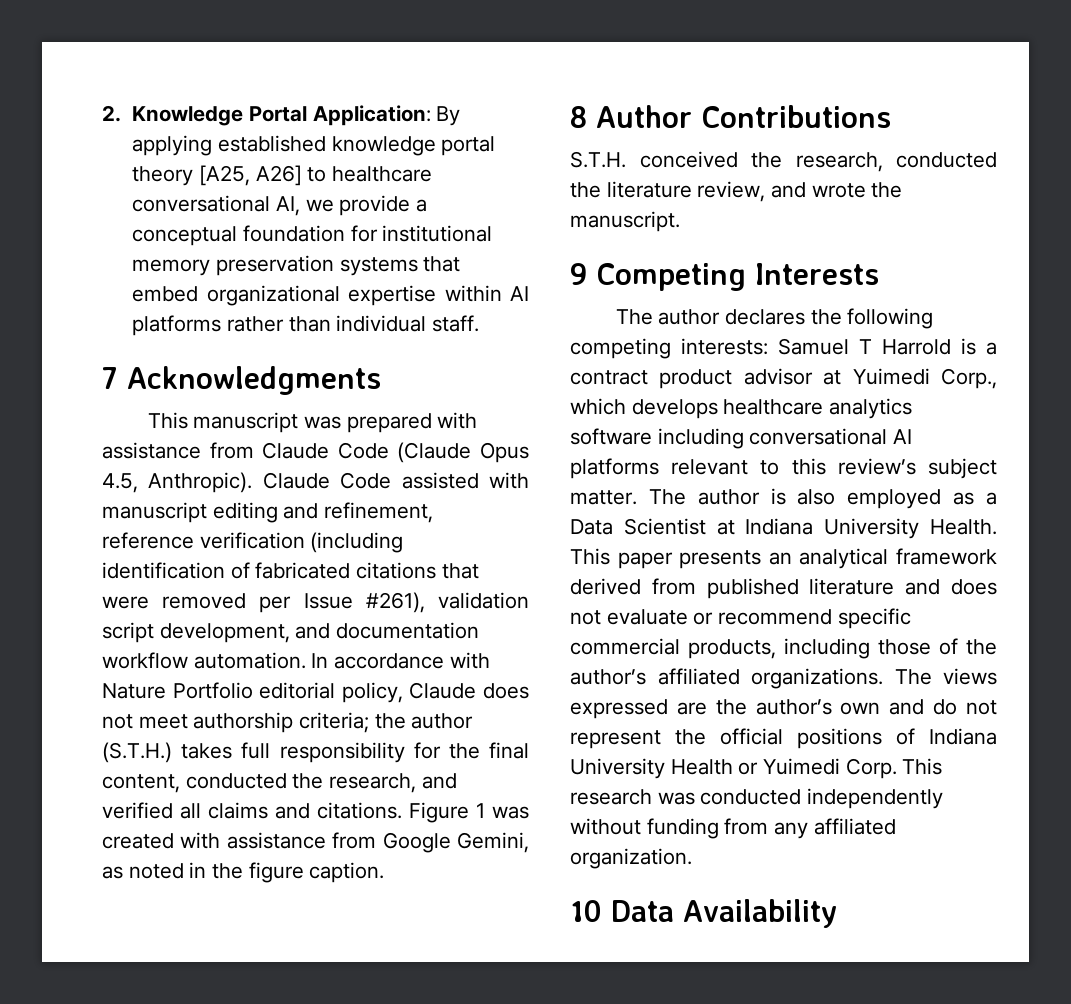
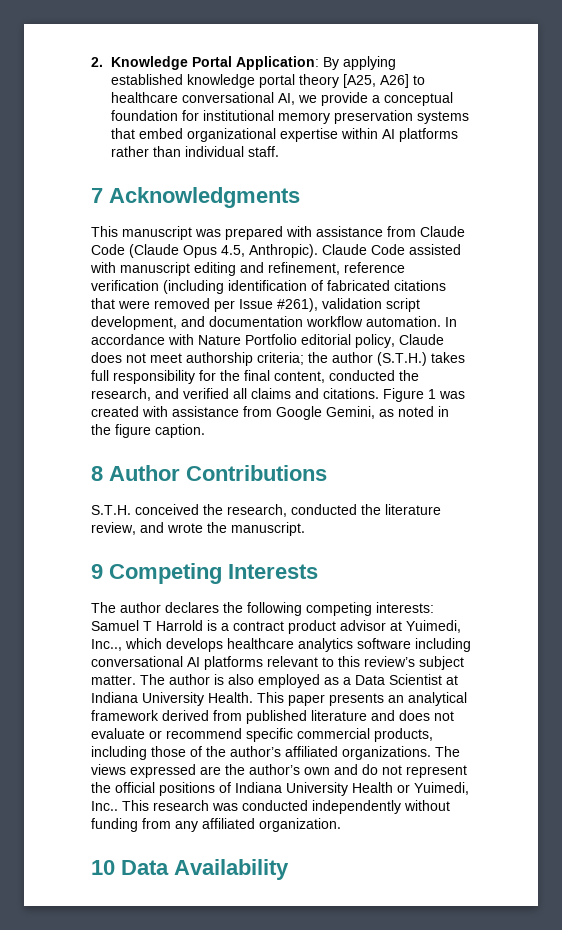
- The author declares the following competing interests: Samuel T Harrold is a contract product advisor at Yuimedi Corp., which develops healthcare analytics software including conversational AI platforms relevant to this review’s subject matter.
+ The author declares the following competing interests: Samuel T Harrold is a contract product advisor at Yuimedi, Inc.., which develops healthcare analytics software including conversational AI platforms relevant to this review’s subject matter.
- The views expressed are the author’s own and do not represent the official positions of Indiana University Health or Yuimedi Corp.
+ The views expressed are the author’s own and do not represent the official positions of Indiana University Health or Yuimedi, Inc..

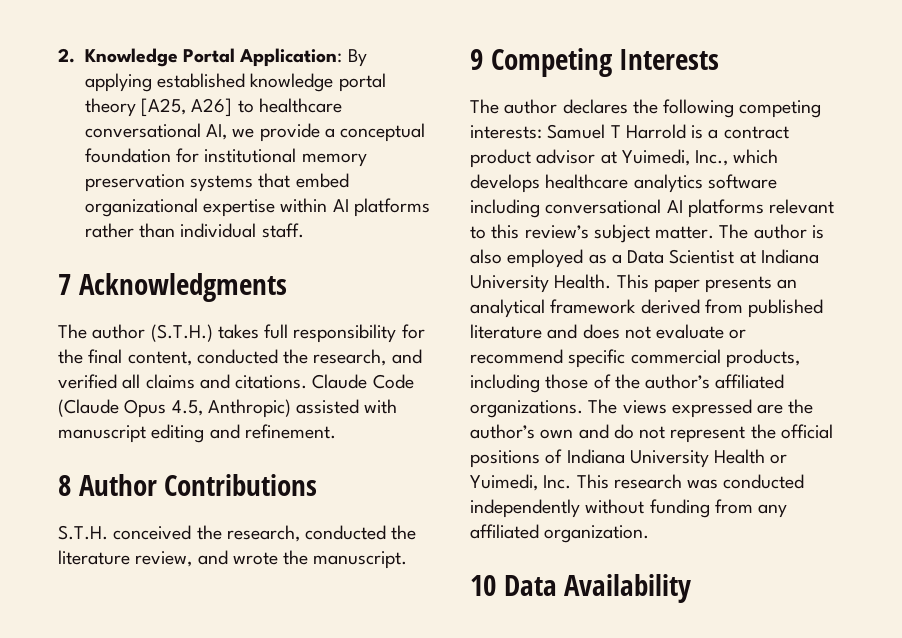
- This manuscript was prepared with assistance from Claude Code (Claude Opus 4.5, Anthropic). Claude Code assisted with manuscript editing and refinement, reference verification (including identification of fabricated citations that were removed per Issue #261), validation script development, and documentation workflow automation. In accordance with Nature Portfolio editorial policy, Claude does not meet authorship criteria; the author (S.T.H.) takes full responsibility for the final content, conducted the research, and verified all claims and citations.
+ The author (S.T.H.) takes full responsibility for the final content, conducted the research, and verified all claims and citations.
- Figure 1 was created with assistance from Google Gemini, as noted in the figure caption.
+ Claude Code (Claude Opus 4.5, Anthropic) assisted with manuscript editing and refinement.
- The author declares the following competing interests: Samuel T Harrold is a contract product advisor at Yuimedi, Inc.., which develops healthcare analytics software including conversational AI platforms relevant to this review’s subject matter.
+ The author declares the following competing interests: Samuel T Harrold is a contract product advisor at Yuimedi, Inc., which develops healthcare analytics software including conversational AI platforms relevant to this review’s subject matter.
- The views expressed are the author’s own and do not represent the official positions of Indiana University Health or Yuimedi, Inc.. This research was conducted independently without funding from any affiliated organization.
+ The views expressed are the author’s own and do not represent the official positions of Indiana University Health or Yuimedi, Inc. This research was conducted independently without funding from any affiliated organization.

